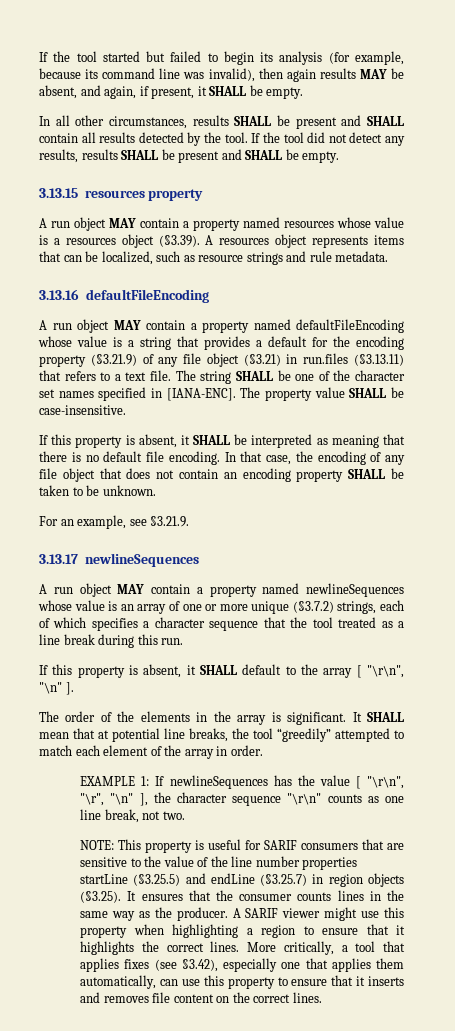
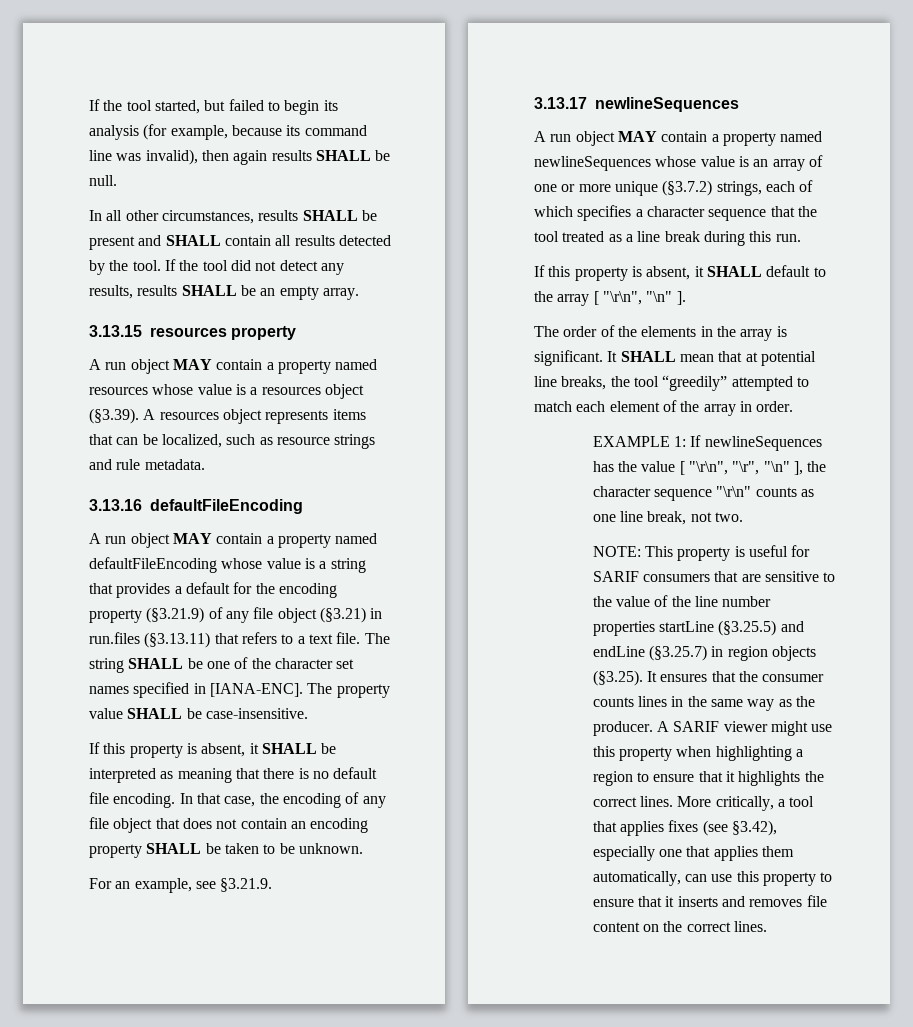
- If the tool started but failed to begin its analysis (for example, because its command line was invalid), then again results MAY be absent, and again, if present, it SHALL be empty.
+ If the tool started, but failed to begin its analysis (for example, because its command line was invalid), then again results SHALL be null.
- If the tool did not detect any results, results SHALL be present and SHALL be empty.
+ If the tool did not detect any results, results SHALL be an empty array.

